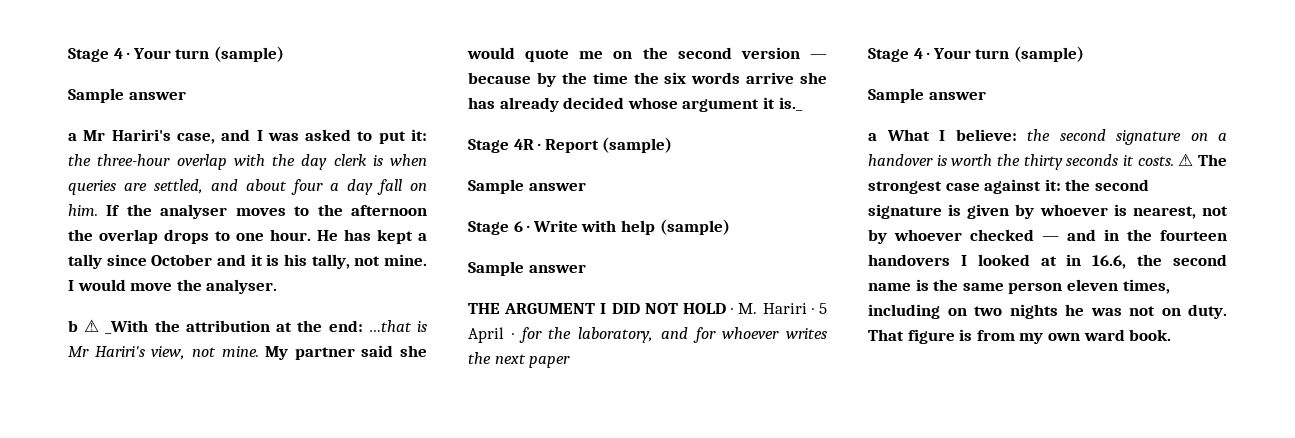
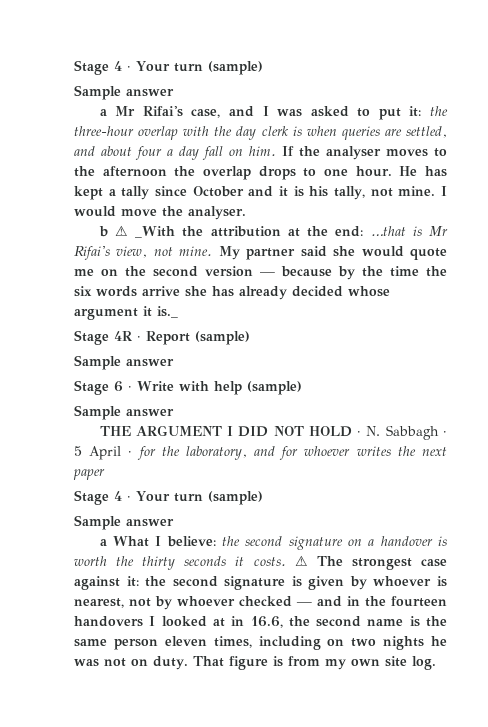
- a Mr Hariri's case, and I was asked to put it: the three-hour overlap with the day clerk is when queries are settled, and about four a day fall on him.
+ a Mr Rifai's case, and I was asked to put it: the three-hour overlap with the day clerk is when queries are settled, and about four a day fall on him.
- b ⚠ _With the attribution at the end: …that is Mr Hariri's view, not mine.
+ b ⚠ _With the attribution at the end: …that is Mr Rifai's view, not mine.
- THE ARGUMENT I DID NOT HOLD · M. Hariri · 5 April · for the laboratory, and for whoever writes the next paper
+ THE ARGUMENT I DID NOT HOLD · N. Sabbagh · 5 April · for the laboratory, and for whoever writes the next paper
- That figure is from my own ward book.
+ That figure is from my own site log.

